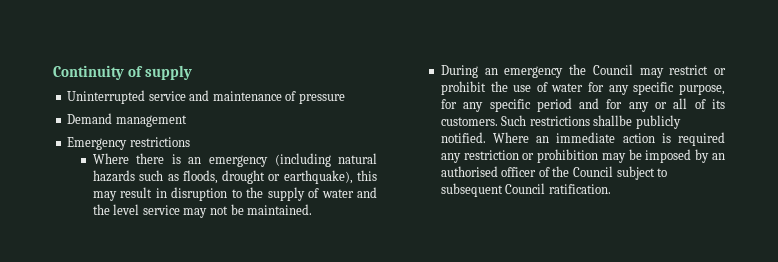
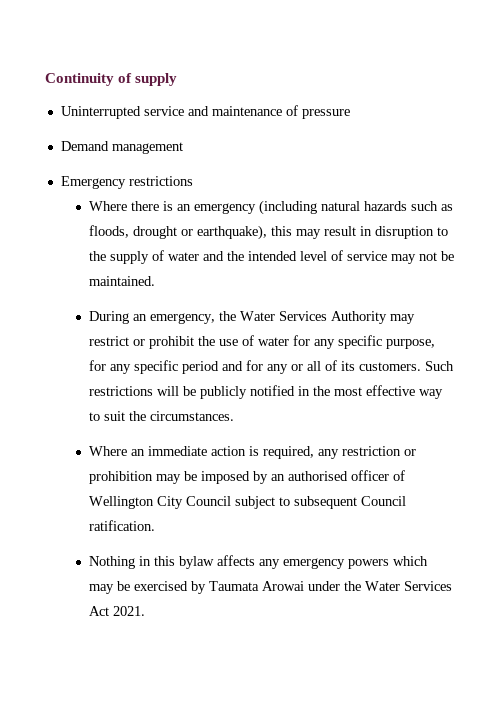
- Where there is an emergency (including natural hazards such as floods, drought or earthquake), this may result in disruption to the supply of water and the level service may not be maintained.
+ Where there is an emergency (including natural hazards such as floods, drought or earthquake), this may result in disruption to the supply of water and the intended level of service may not be maintained.
- During an emergency the Council may restrict or prohibit the use of water for any specific purpose, for any specific period and for any or all of its customers.
+ During an emergency, the Water Services Authority may restrict or prohibit the use of water for any specific purpose, for any specific period and for any or all of its customers.
- Such restrictions shallbe publicly notified. Where an immediate action is required any restriction or prohibition may be imposed by an authorised officer of the Council subject to subsequent Council ratification.
+ Such restrictions will be publicly notified in the most effective way to suit the circumstances.
+ Where an immediate action is required, any restriction or prohibition may be imposed by an authorised officer of Wellington City Council subject to subsequent Council ratification.
+ Nothing in this bylaw affects any emergency powers which may be exercised by Taumata Arowai under the Water Services Act 2021.

